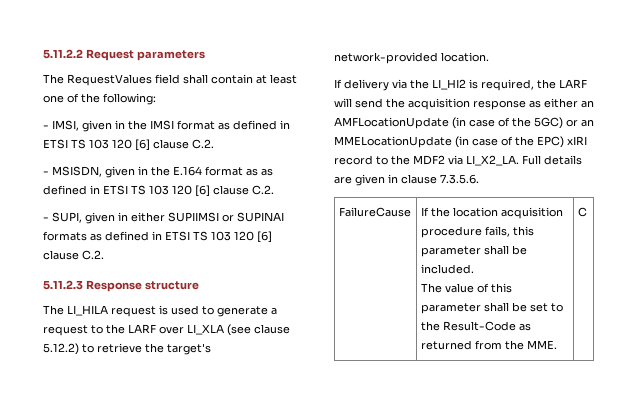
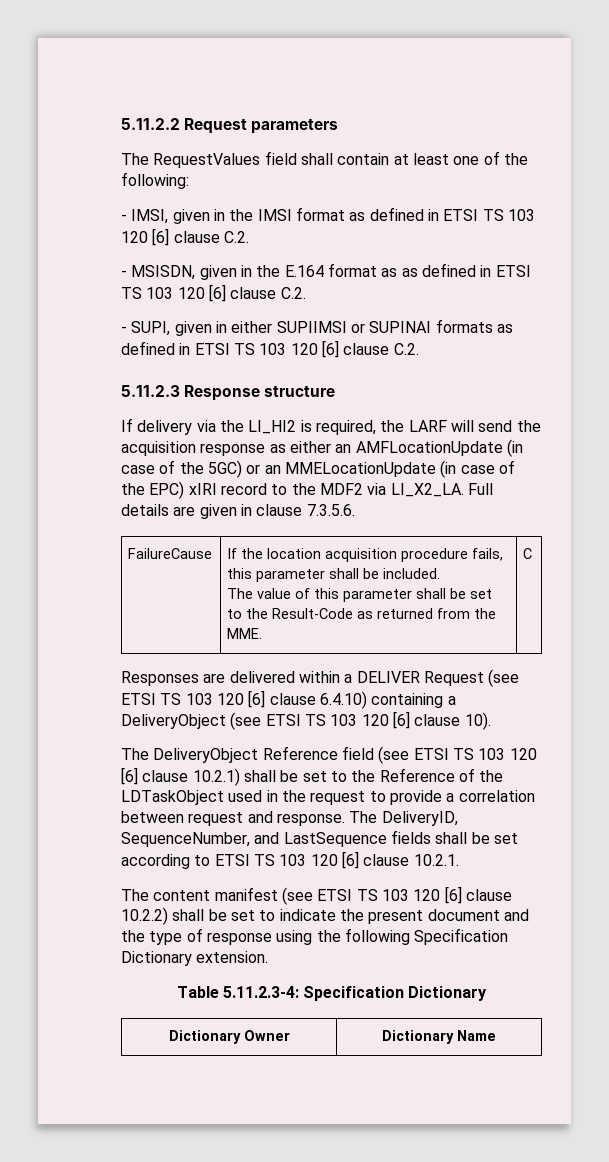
- The LI_HILA request is used to generate a request to the LARF over LI_XLA (see clause 5.12.2) to retrieve the target's network-provided location.
+ Responses are delivered within a DELIVER Request (see ETSI TS 103 120 [6] clause 6.4.10) containing a DeliveryObject (see ETSI TS 103 120 [6] clause 10).
+ The DeliveryObject Reference field (see ETSI TS 103 120 [6] clause 10.2.1) shall be set to the Reference of the LDTaskObject used in the request to provide a correlation between request and response. The DeliveryID, SequenceNumber, and LastSequence fields shall be set according to ETSI TS 103 120 [6] clause 10.2.1.
+ The content manifest (see ETSI TS 103 120 [6] clause 10.2.2) shall be set to indicate the present document and the type of response using the following Specification Dictionary extension.
+ Table 5.11.2.3-4: Specification Dictionary
+ Dictionary Owner | Dictionary Name

